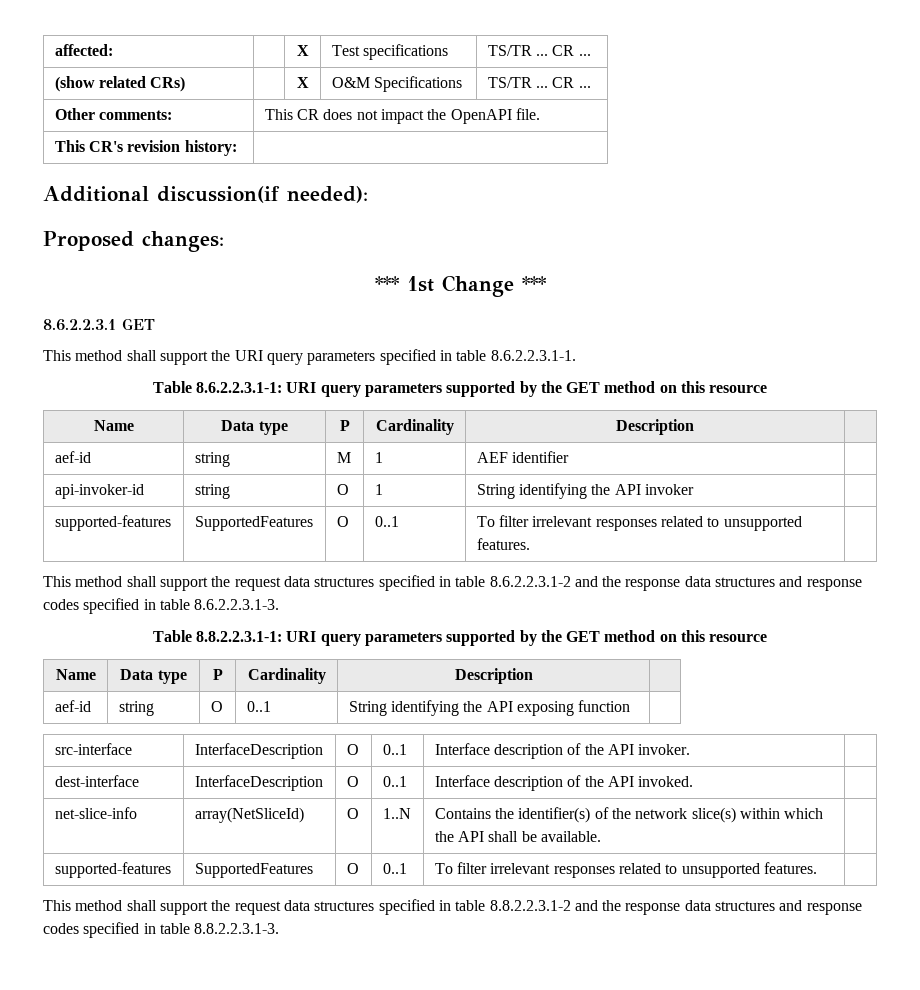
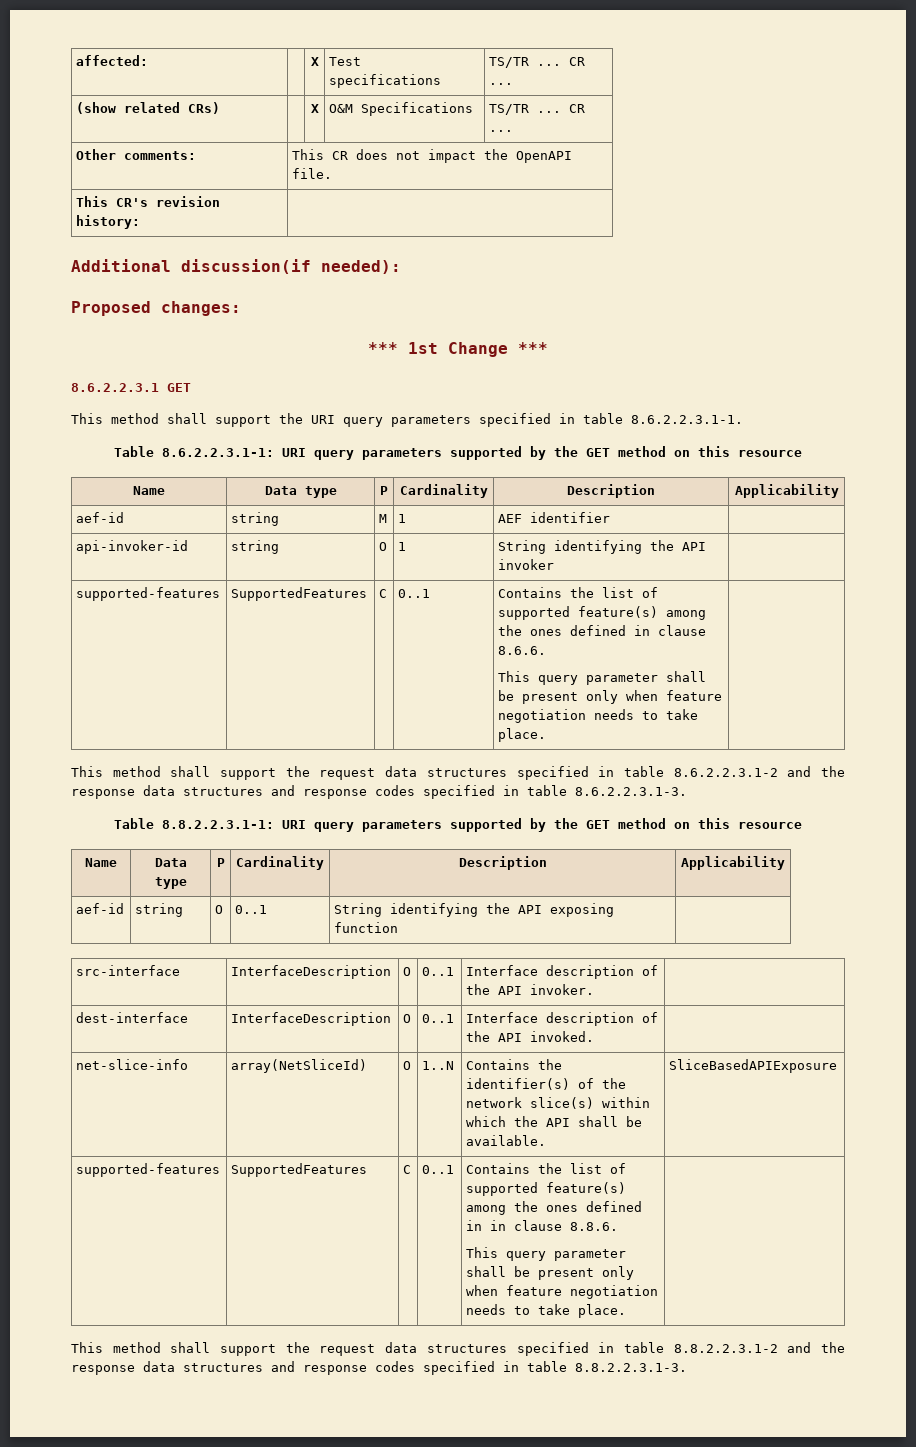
  Table 8.6.2.2.3.1-1: URI query parameters supported by the GET method on this resource
- Name | Data type | P | Cardinality | Description |
+ Name | Data type | P | Cardinality | Description | Applicability
  api-invoker-id | string | O | 1 | String identifying the API invoker |
- supported-features | SupportedFeatures | O | 0..1 | To filter irrelevant responses related to unsupported features. |
+ supported-features | SupportedFeatures | C | 0..1 | Contains the list of supported feature(s) among the ones defined in clause 8.6.6.
+ This query parameter shall be present only when feature negotiation needs to take place. |
  Table 8.8.2.2.3.1-1: URI query parameters supported by the GET method on this resource
- Name | Data type | P | Cardinality | Description |
+ Name | Data type | P | Cardinality | Description | Applicability
- net-slice-info | array(NetSliceId) | O | 1..N | Contains the identifier(s) of the network slice(s) within which the API shall be available. |
- supported-features | SupportedFeatures | O | 0..1 | To filter irrelevant responses related to unsupported features. |
+ net-slice-info | array(NetSliceId) | O | 1..N | Contains the identifier(s) of the network slice(s) within which the API shall be available. | SliceBasedAPIExposure
+ supported-features | SupportedFeatures | C | 0..1 | Contains the list of supported feature(s) among the ones defined in in clause 8.8.6.
+ This query parameter shall be present only when feature negotiation needs to take place. |

